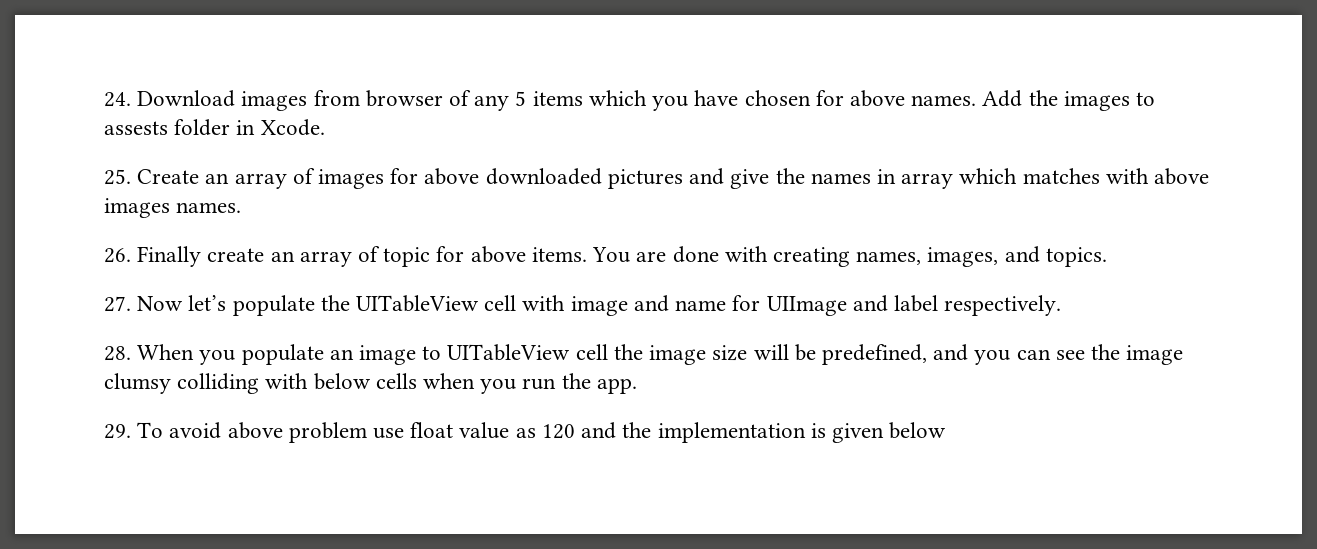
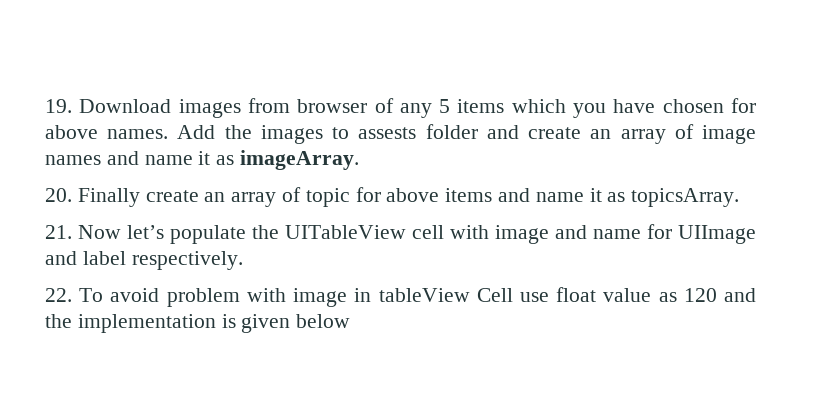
- 24. Download images from browser of any 5 items which you have chosen for above names.
+ 19. Download images from browser of any 5 items which you have chosen for above names.
- Add the images to assests folder in Xcode.
- 25. Create an array of images for above downloaded pictures and give the names in array which matches with above images names.
- 26. Finally create an array of topic for above items. You are done with creating names, images, and topics.
- 27. Now let’s populate the UITableView cell with image and name for UIImage and label respectively.
+ Add the images to assests folder and create an array of image names and name it as imageArray.
+ 20. Finally create an array of topic for above items and name it as topicsArray.
+ 21. Now let’s populate the UITableView cell with image and name for UIImage and label respectively.
- 28. When you populate an image to UITableView cell the image size will be predefined, and you can see the image clumsy colliding with below cells when you run the app.
- 29. To avoid above problem use float value as 120 and the implementation is given below
+ 22. To avoid problem with image in tableView Cell use float value as 120 and the implementation is given below

